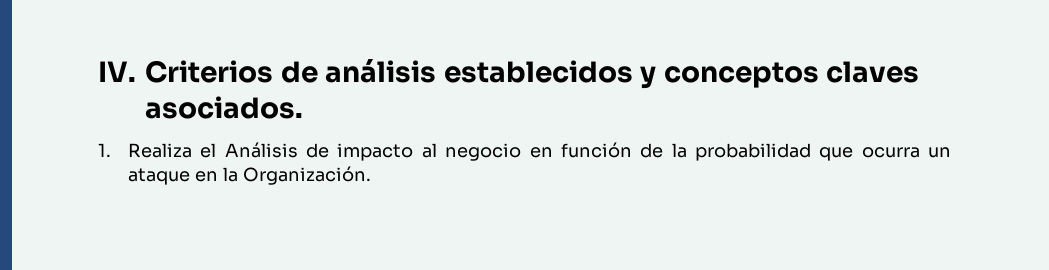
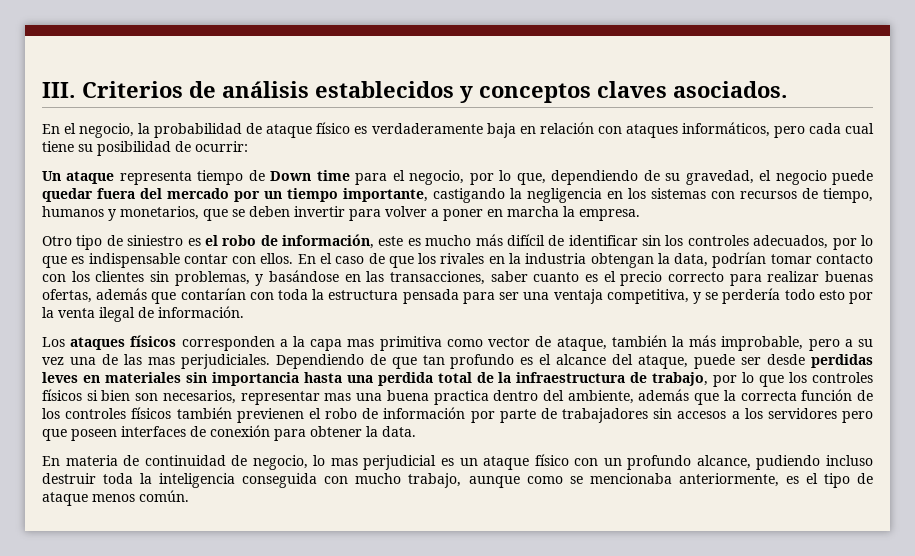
- IV. Criterios de análisis establecidos y conceptos claves asociados.
+ III. Criterios de análisis establecidos y conceptos claves asociados.
- 1. Realiza el Análisis de impacto al negocio en función de la probabilidad que ocurra un ataque en la Organización.
+ En el negocio, la probabilidad de ataque físico es verdaderamente baja en relación con ataques informáticos, pero cada cual tiene su posibilidad de ocurrir:
+ Un ataque representa tiempo de Down time para el negocio, por lo que, dependiendo de su gravedad, el negocio puede quedar fuera del mercado por un tiempo importante, castigando la negligencia en los sistemas con recursos de tiempo, humanos y monetarios, que se deben invertir para volver a poner en marcha la empresa.
+ Otro tipo de siniestro es el robo de información, este es mucho más difícil de identificar sin los controles adecuados, por lo que es indispensable contar con ellos. En el caso de que los rivales en la industria obtengan la data, podrían tomar contacto con los clientes sin problemas, y basándose en las transacciones, saber cuanto es el precio correcto para realizar buenas ofertas, además que contarían con toda la estructura pensada para ser una ventaja competitiva, y se perdería todo esto por la venta ilegal de información.
+ Los ataques físicos corresponden a la capa mas primitiva como vector de ataque, también la más improbable, pero a su vez una de las mas perjudiciales. Dependiendo de que tan profundo es el alcance del ataque, puede ser desde perdidas leves en materiales sin importancia hasta una perdida total de la infraestructura de trabajo, por lo que los controles físicos si bien son necesarios, representar mas una buena practica dentro del ambiente, además que la correcta función de los controles físicos también previenen el robo de información por parte de trabajadores sin accesos a los servidores pero que poseen interfaces de conexión para obtener la data.
+ En materia de continuidad de negocio, lo mas perjudicial es un ataque físico con un profundo alcance, pudiendo incluso destruir toda la inteligencia conseguida con mucho trabajo, aunque como se mencionaba anteriormente, es el tipo de ataque menos común.

